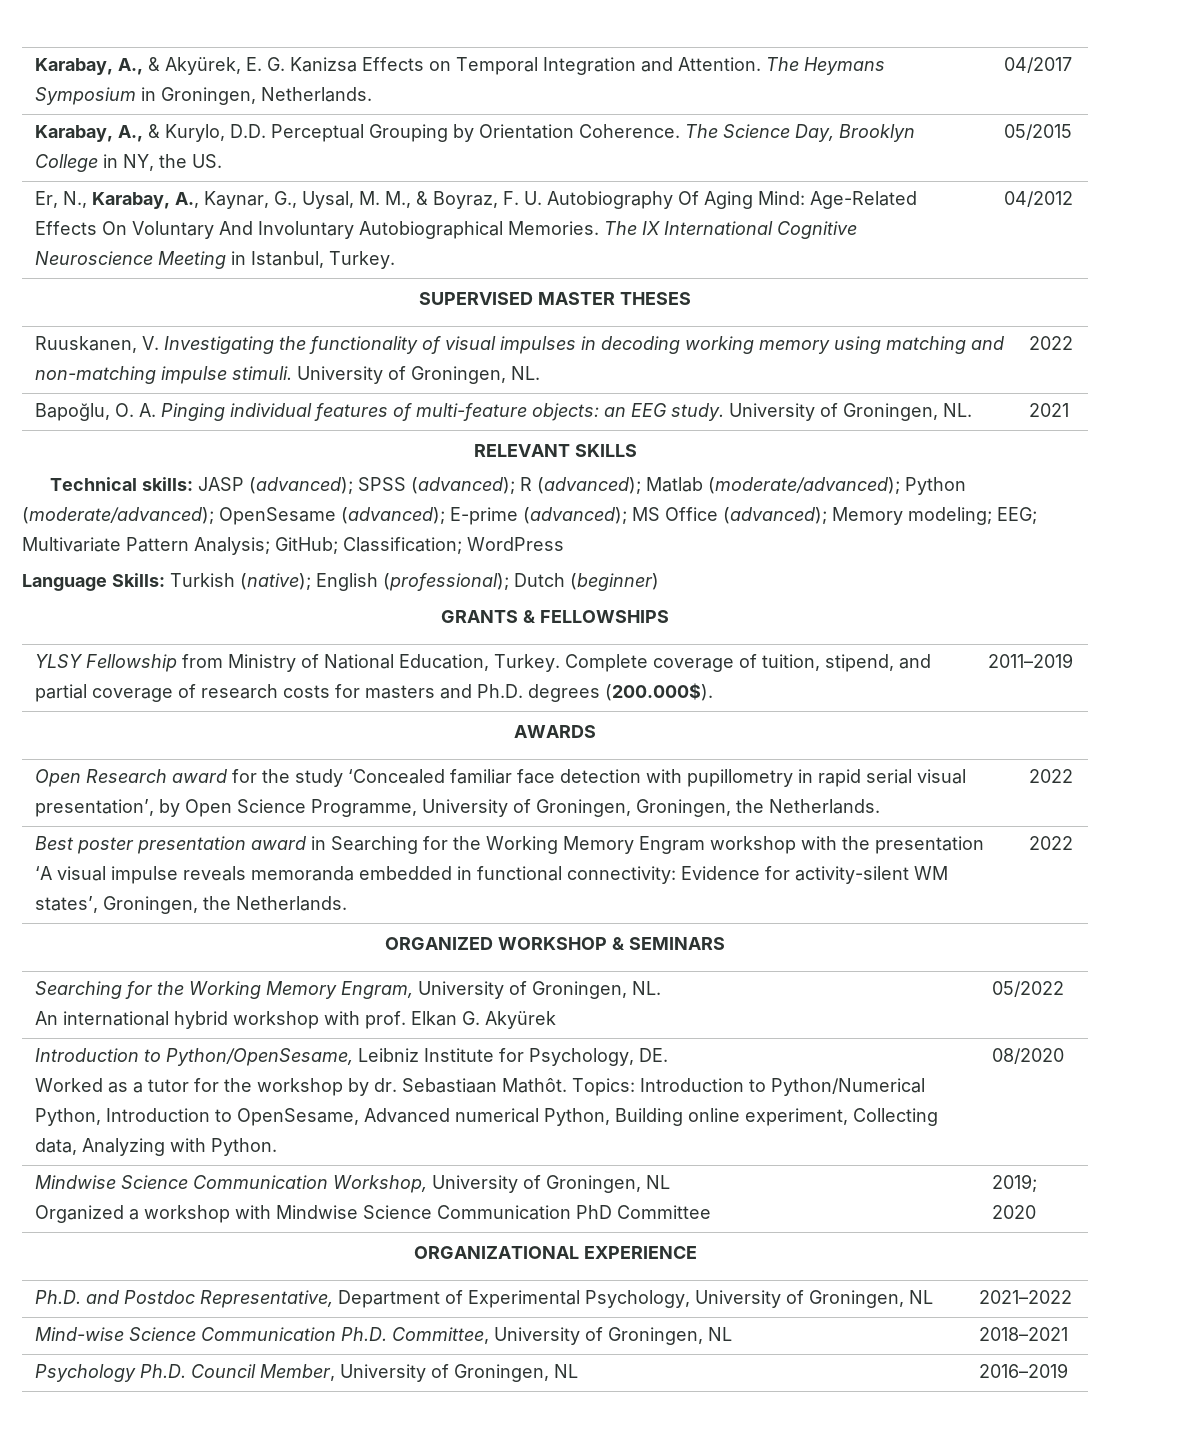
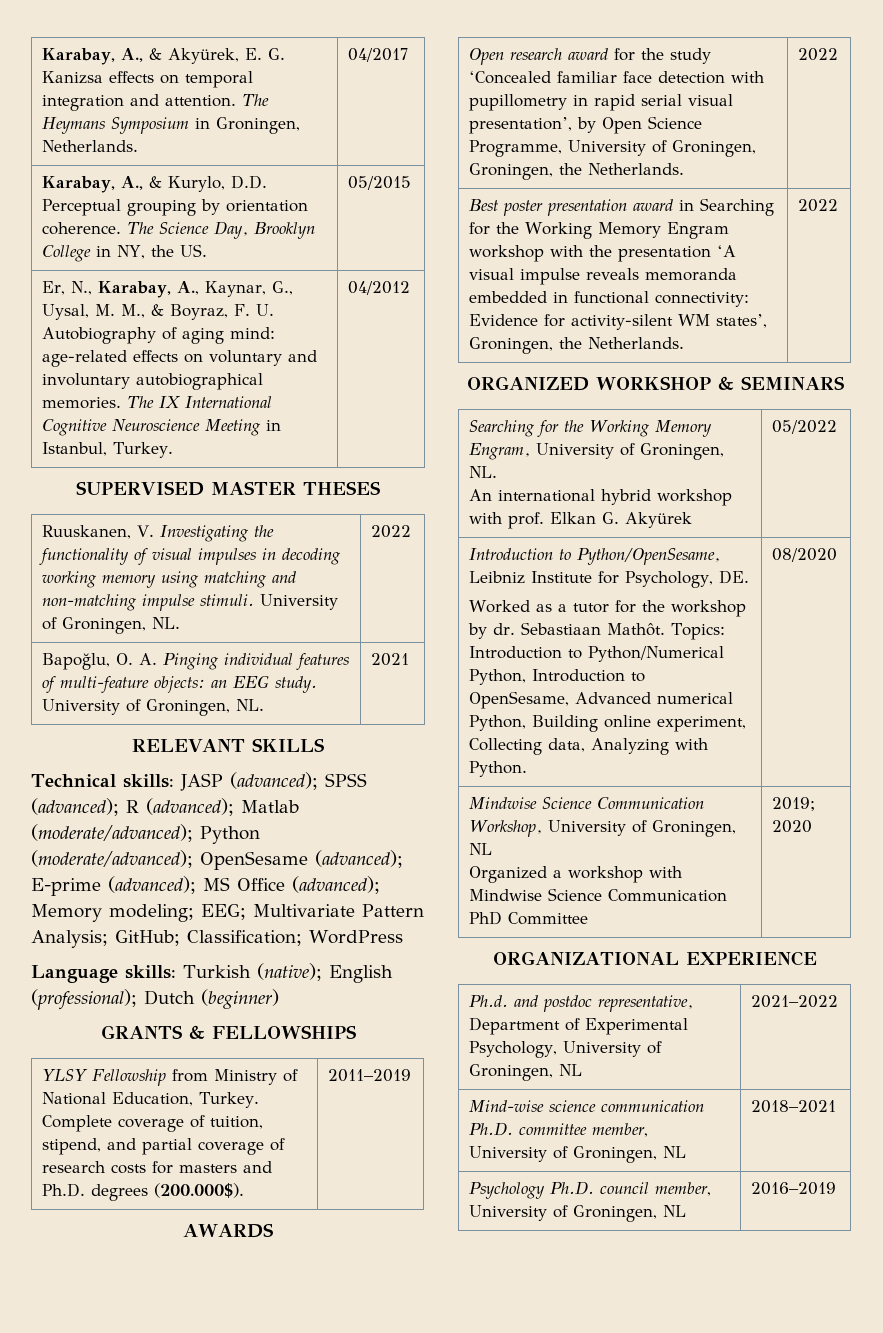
- Karabay, A., & Akyürek, E. G. Kanizsa Effects on Temporal Integration and Attention. The Heymans Symposium in Groningen, Netherlands. | 04/2017
+ Karabay, A., & Akyürek, E. G. Kanizsa effects on temporal integration and attention. The Heymans Symposium in Groningen, Netherlands. | 04/2017
- Karabay, A., & Kurylo, D.D. Perceptual Grouping by Orientation Coherence. The Science Day, Brooklyn College in NY, the US. | 05/2015
+ Karabay, A., & Kurylo, D.D. Perceptual grouping by orientation coherence. The Science Day, Brooklyn College in NY, the US. | 05/2015
- Er, N., Karabay, A., Kaynar, G., Uysal, M. M., & Boyraz, F. U. Autobiography Of Aging Mind: Age-Related Effects On Voluntary And Involuntary Autobiographical Memories. The IX International Cognitive Neuroscience Meeting in Istanbul, Turkey. | 04/2012
+ Er, N., Karabay, A., Kaynar, G., Uysal, M. M., & Boyraz, F. U. Autobiography of aging mind: age-related effects on voluntary and involuntary autobiographical memories. The IX International Cognitive Neuroscience Meeting in Istanbul, Turkey. | 04/2012
- Language Skills: Turkish (native); English (professional); Dutch (beginner)
+ Language skills: Turkish (native); English (professional); Dutch (beginner)
- Open Research award for the study ‘Concealed familiar face detection with pupillometry in rapid serial visual presentation’, by Open Science Programme, University of Groningen, Groningen, the Netherlands. | 2022
+ Open research award for the study ‘Concealed familiar face detection with pupillometry in rapid serial visual presentation’, by Open Science Programme, University of Groningen, Groningen, the Netherlands. | 2022
- Ph.D. and Postdoc Representative, Department of Experimental Psychology, University of Groningen, NL | 2021–2022
+ Ph.d. and postdoc representative, Department of Experimental Psychology, University of Groningen, NL | 2021–2022
- Mind-wise Science Communication Ph.D. Committee, University of Groningen, NL | 2018–2021
+ Mind-wise science communication Ph.D. committee member, University of Groningen, NL | 2018–2021
- Psychology Ph.D. Council Member, University of Groningen, NL | 2016–2019
+ Psychology Ph.D. council member, University of Groningen, NL | 2016–2019

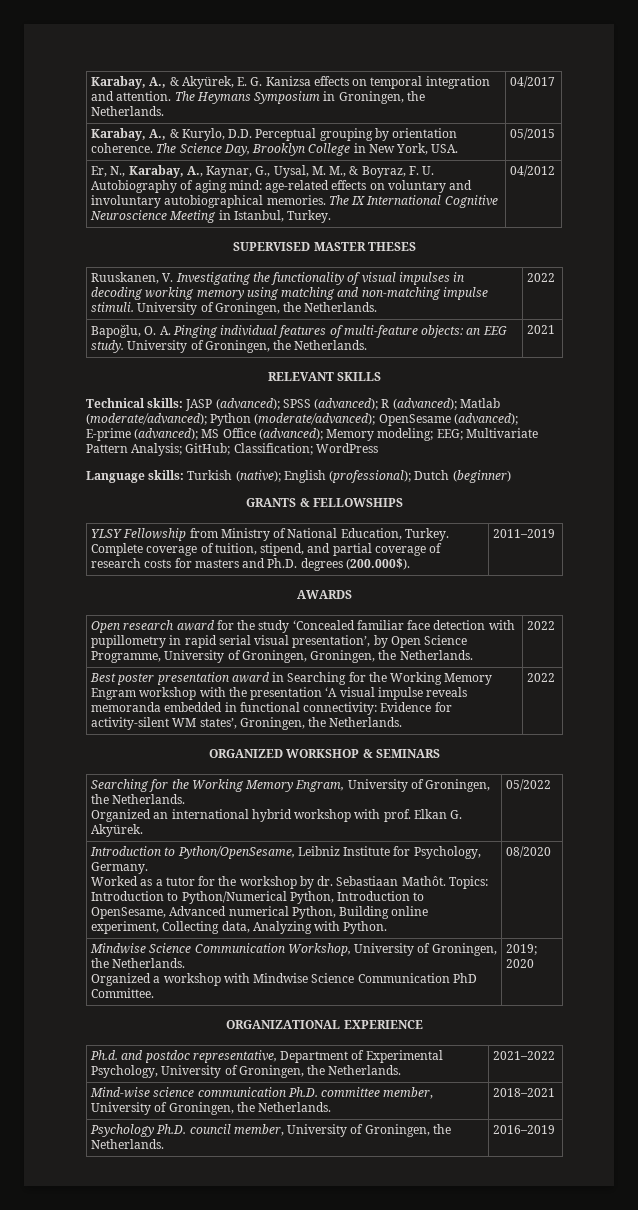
- Karabay, A., & Akyürek, E. G. Kanizsa effects on temporal integration and attention. The Heymans Symposium in Groningen, Netherlands. | 04/2017
+ Karabay, A., & Akyürek, E. G. Kanizsa effects on temporal integration and attention. The Heymans Symposium in Groningen, the Netherlands. | 04/2017
- Karabay, A., & Kurylo, D.D. Perceptual grouping by orientation coherence. The Science Day, Brooklyn College in NY, the US. | 05/2015
+ Karabay, A., & Kurylo, D.D. Perceptual grouping by orientation coherence. The Science Day, Brooklyn College in New York, USA. | 05/2015
- Ruuskanen, V. Investigating the functionality of visual impulses in decoding working memory using matching and non-matching impulse stimuli. University of Groningen, NL. | 2022
+ Ruuskanen, V. Investigating the functionality of visual impulses in decoding working memory using matching and non-matching impulse stimuli. University of Groningen, the Netherlands. | 2022
- Bapoğlu, O. A. Pinging individual features of multi-feature objects: an EEG study. University of Groningen, NL. | 2021
+ Bapoğlu, O. A. Pinging individual features of multi-feature objects: an EEG study. University of Groningen, the Netherlands. | 2021
- Searching for the Working Memory Engram, University of Groningen, NL.
- An international hybrid workshop with prof. Elkan G. Akyürek | 05/2022
+ Searching for the Working Memory Engram, University of Groningen, the Netherlands.
+ Organized an international hybrid workshop with prof. Elkan G. Akyürek. | 05/2022
- Introduction to Python/OpenSesame, Leibniz Institute for Psychology, DE.
+ Introduction to Python/OpenSesame, Leibniz Institute for Psychology, Germany.
- Mindwise Science Communication Workshop, University of Groningen, NL
- Organized a workshop with Mindwise Science Communication PhD Committee | 2019; 2020
+ Mindwise Science Communication Workshop, University of Groningen, the Netherlands.
+ Organized a workshop with Mindwise Science Communication PhD Committee. | 2019; 2020
- Ph.d. and postdoc representative, Department of Experimental Psychology, University of Groningen, NL | 2021–2022
+ Ph.d. and postdoc representative, Department of Experimental Psychology, University of Groningen, the Netherlands. | 2021–2022
- Mind-wise science communication Ph.D. committee member, University of Groningen, NL | 2018–2021
+ Mind-wise science communication Ph.D. committee member, University of Groningen, the Netherlands. | 2018–2021
- Psychology Ph.D. council member, University of Groningen, NL | 2016–2019
+ Psychology Ph.D. council member, University of Groningen, the Netherlands. | 2016–2019

